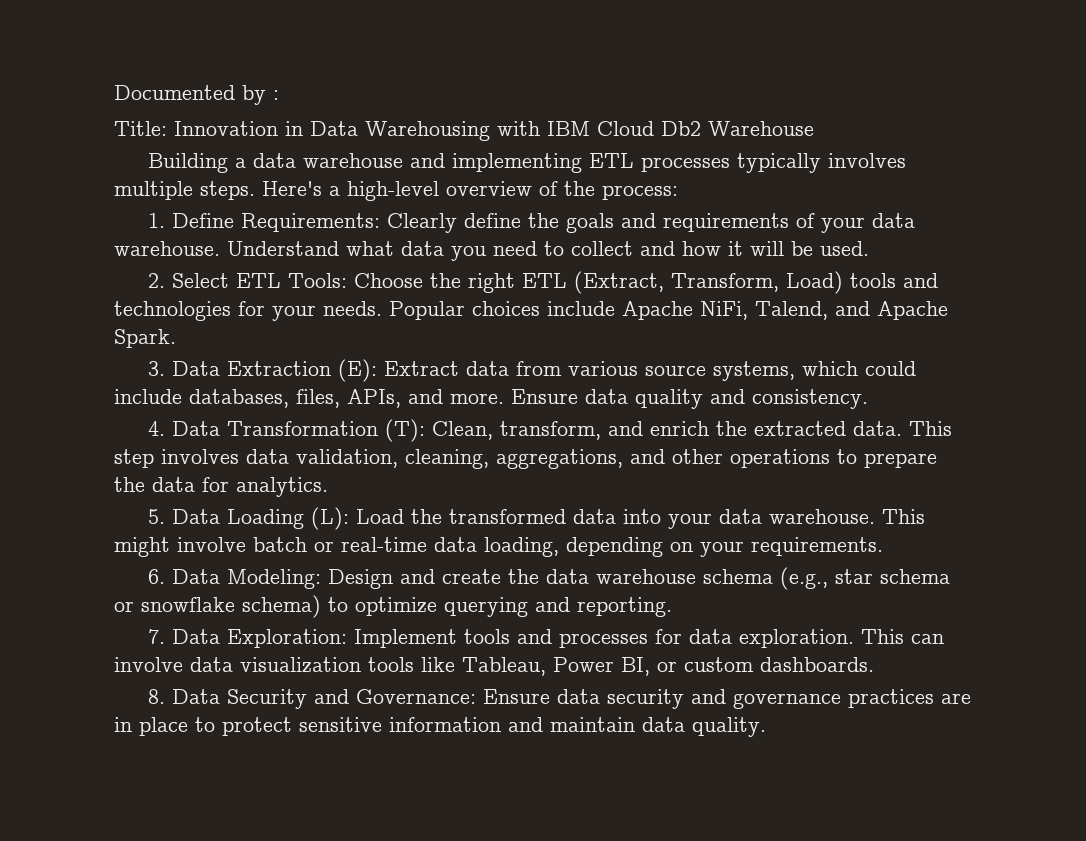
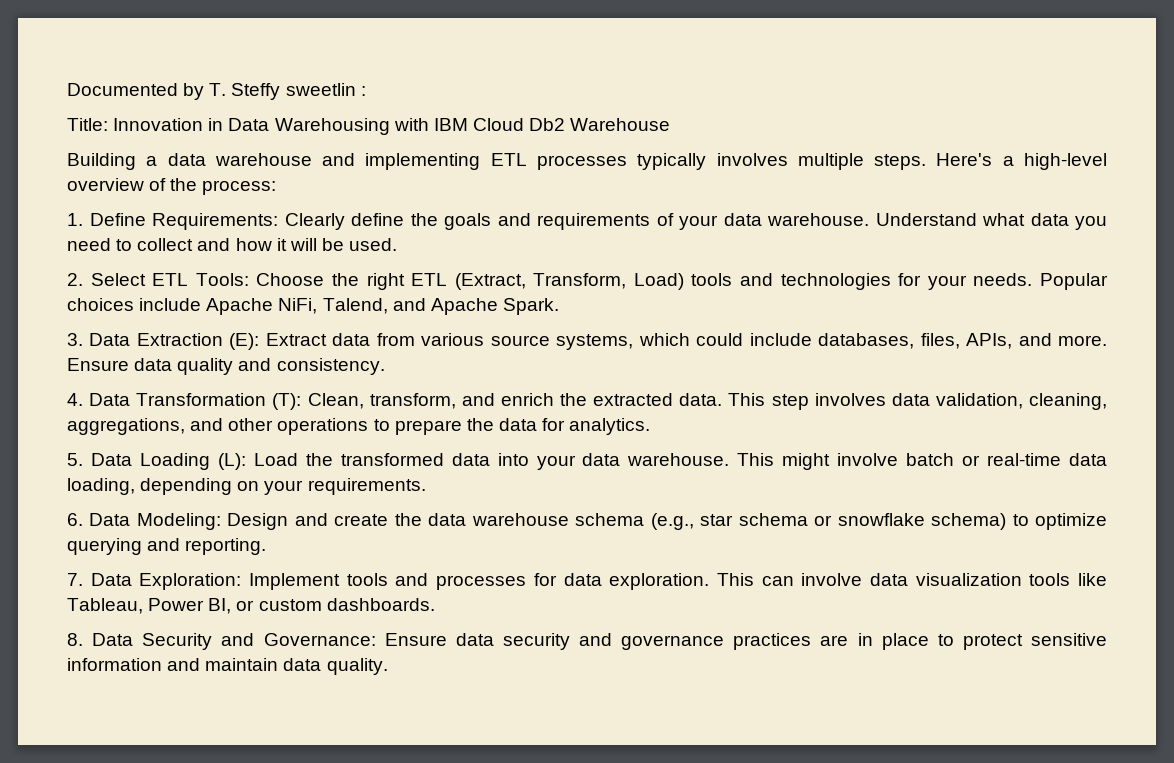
- Documented by :
+ Documented by T. Steffy sweetlin :

